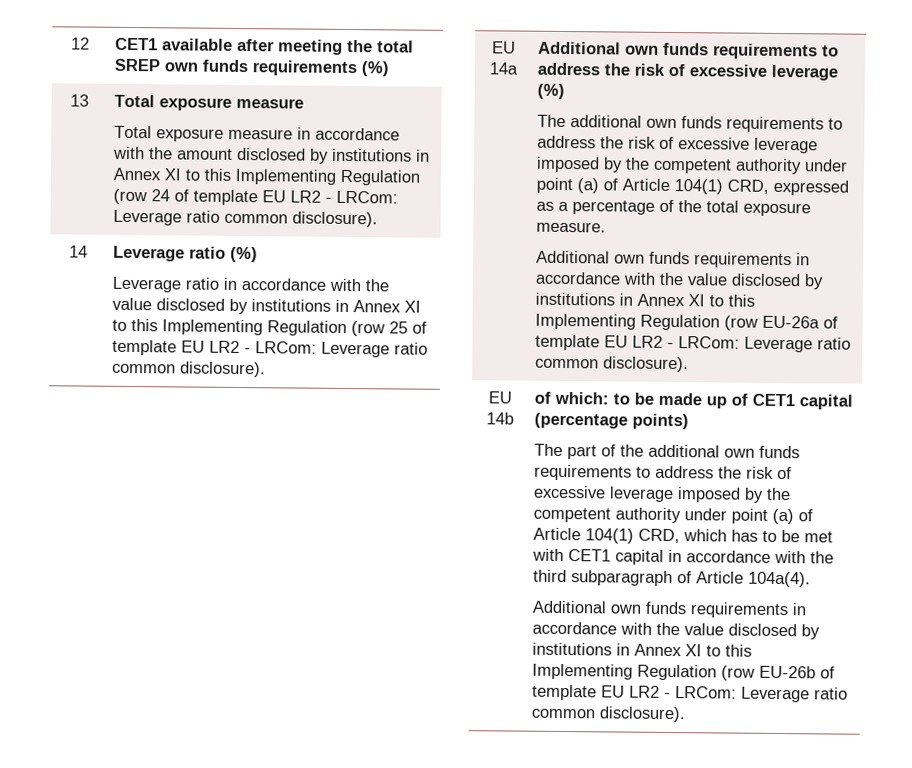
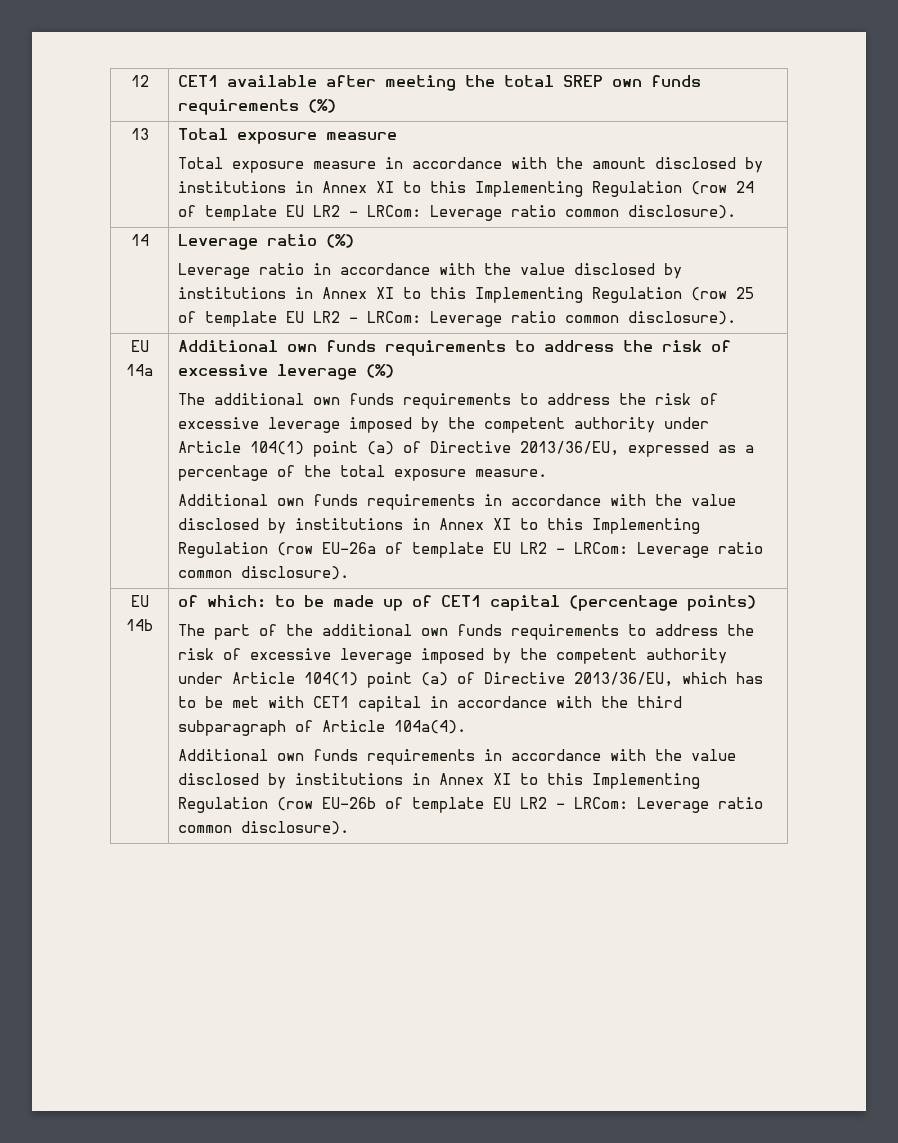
- The additional own funds requirements to address the risk of excessive leverage imposed by the competent authority under point (a) of Article 104(1) CRD, expressed as a percentage of the total exposure measure.
+ The additional own funds requirements to address the risk of excessive leverage imposed by the competent authority under Article 104(1) point (a) of Directive 2013/36/EU, expressed as a percentage of the total exposure measure.
- The part of the additional own funds requirements to address the risk of excessive leverage imposed by the competent authority under point (a) of Article 104(1) CRD, which has to be met with CET1 capital in accordance with the third subparagraph of Article 104a(4).
+ The part of the additional own funds requirements to address the risk of excessive leverage imposed by the competent authority under Article 104(1) point (a) of Directive 2013/36/EU, which has to be met with CET1 capital in accordance with the third subparagraph of Article 104a(4).

